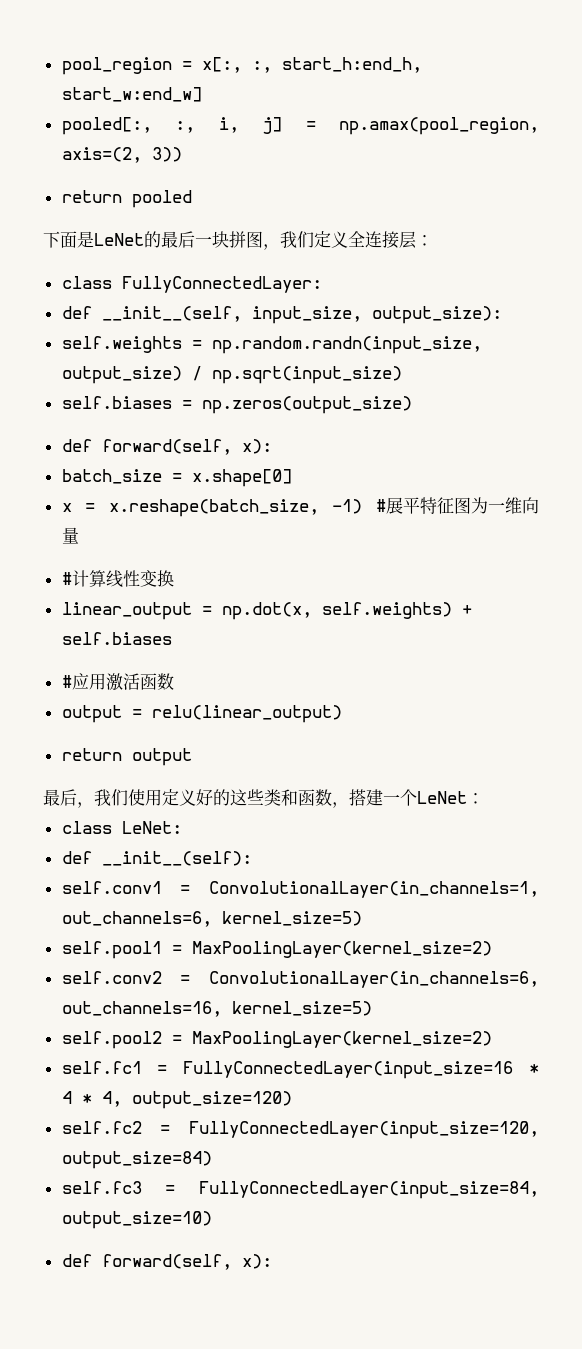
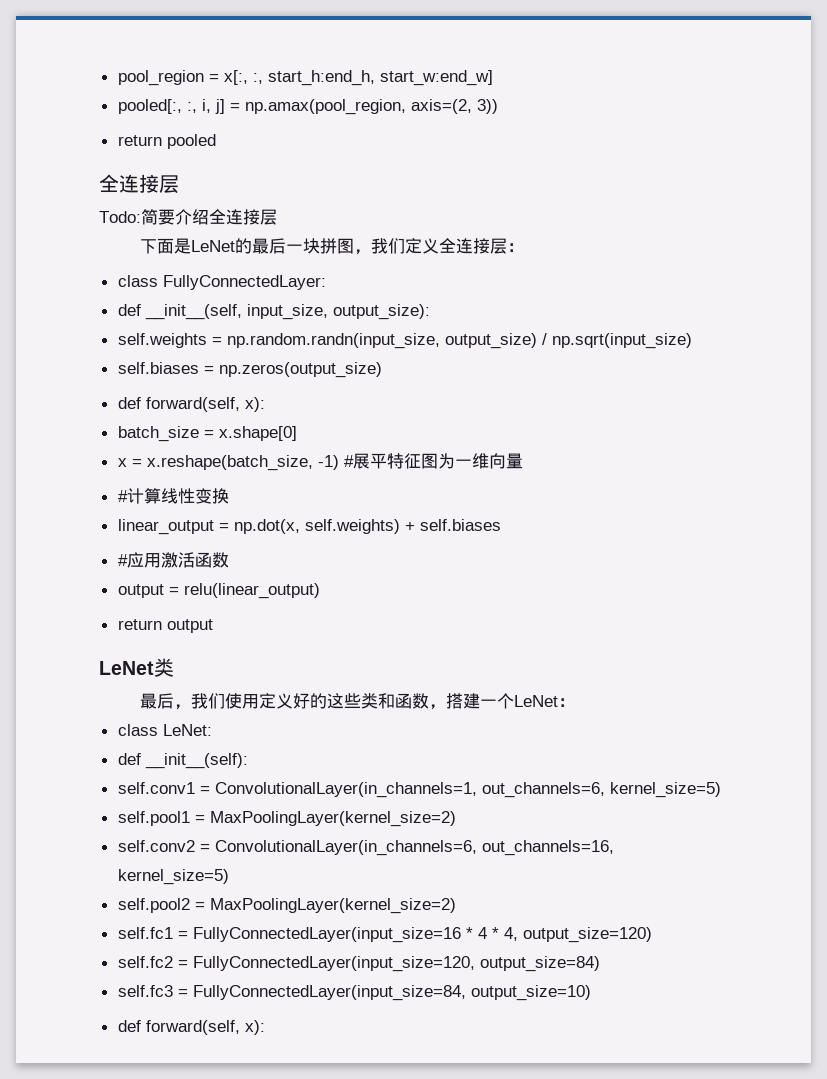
  return pooled
+ 全连接层
+ Todo:简要介绍全连接层
+ LeNet类

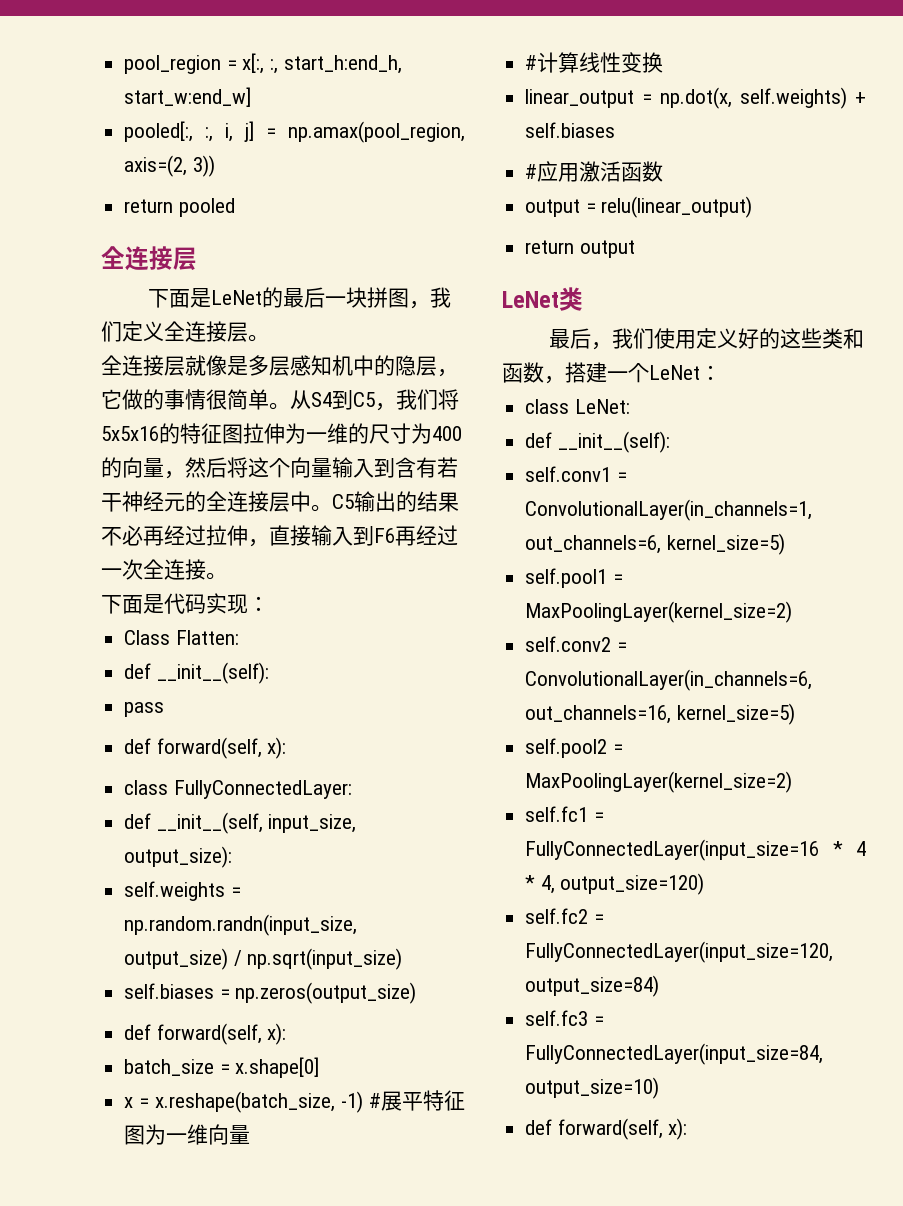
- Todo:简要介绍全连接层
- 下面是LeNet的最后一块拼图，我们定义全连接层：
+ 下面是LeNet的最后一块拼图，我们定义全连接层。
+ 全连接层就像是多层感知机中的隐层，它做的事情很简单。从S4到C5，我们将5x5x16的特征图拉伸为一维的尺寸为400的向量，然后将这个向量输入到含有若干神经元的全连接层中。C5输出的结果不必再经过拉伸，直接输入到F6再经过一次全连接。
+ 下面是代码实现：
+ Class Flatten:
+ def __init__(self):
+ pass
+ def forward(self, x):

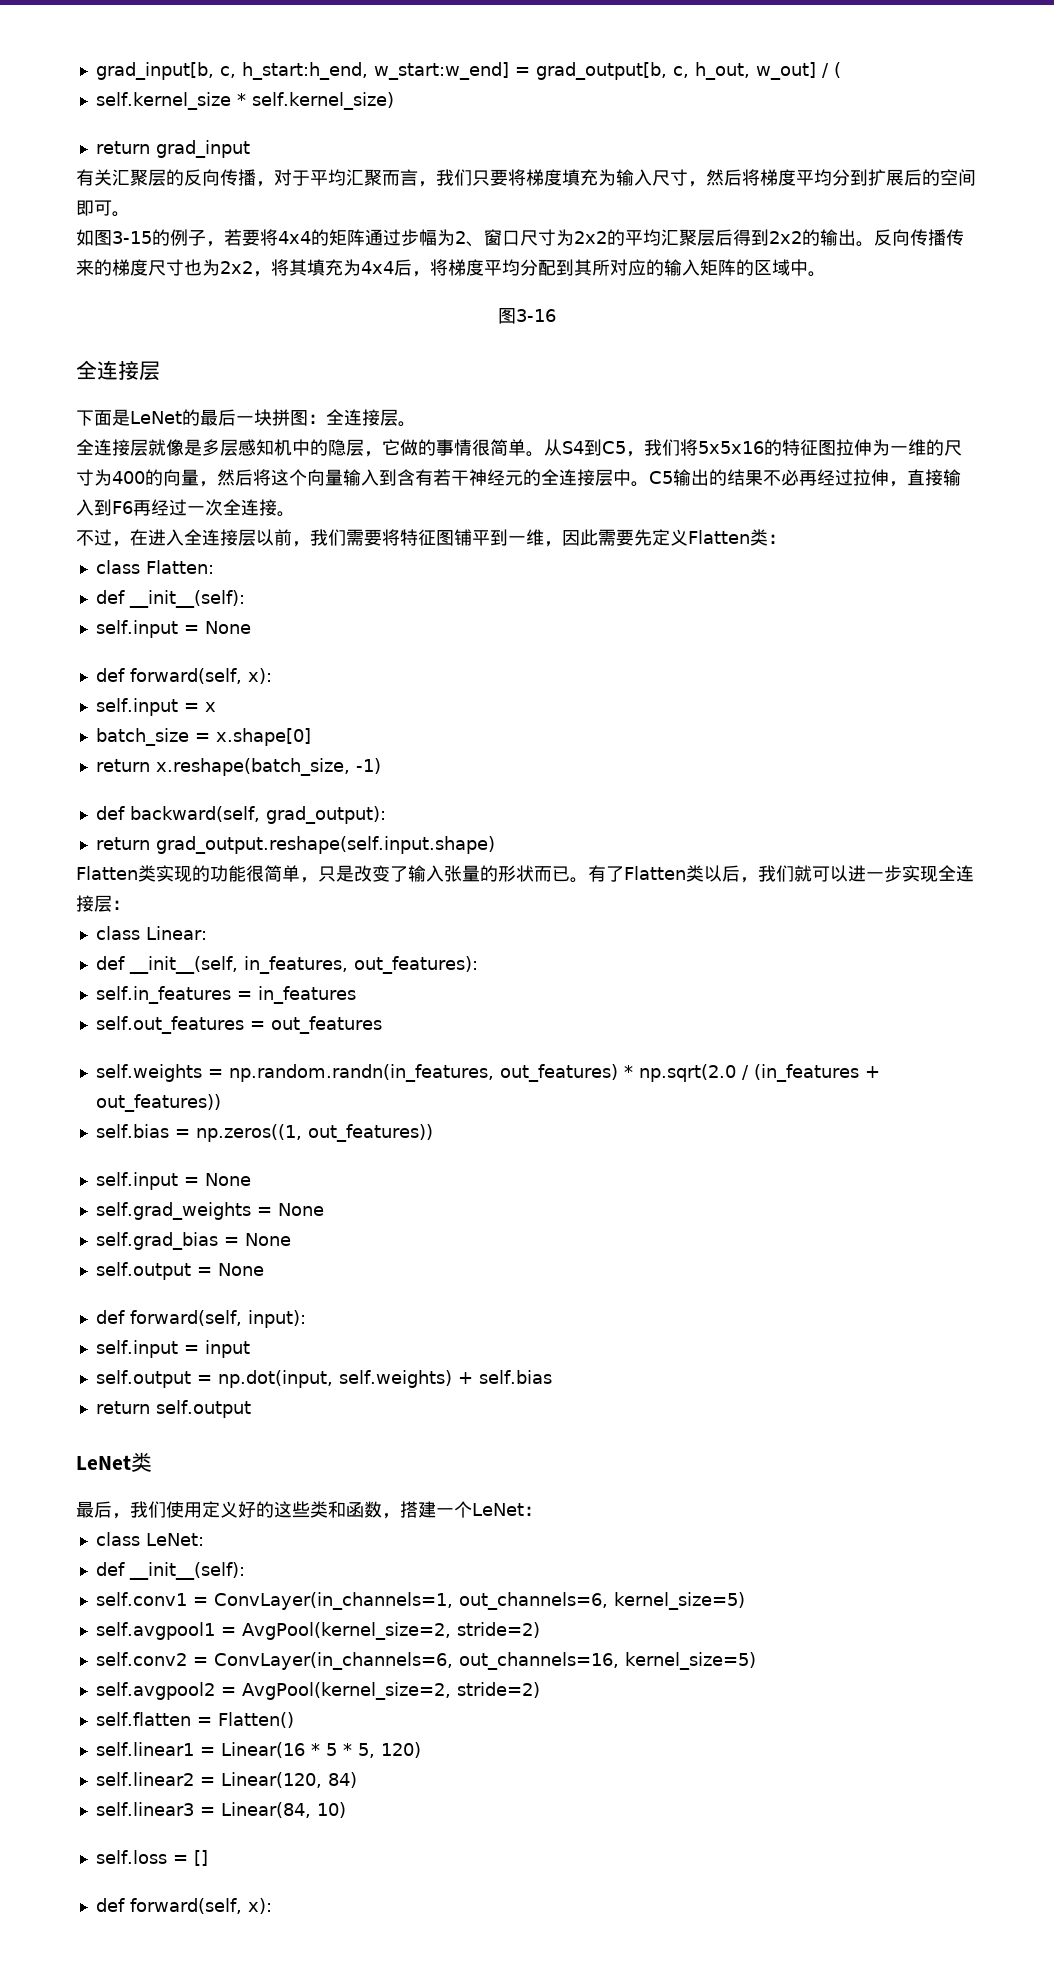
- pool_region = x[:, :, start_h:end_h, start_w:end_w]
- pooled[:, :, i, j] = np.amax(pool_region, axis=(2, 3))
- return pooled
+ grad_input[b, c, h_start:h_end, w_start:w_end] = grad_output[b, c, h_out, w_out] / (
+ self.kernel_size * self.kernel_size)
+ return grad_input
+ 有关汇聚层的反向传播，对于平均汇聚而言，我们只要将梯度填充为输入尺寸，然后将梯度平均分到扩展后的空间即可。
+ 如图3-15的例子，若要将4x4的矩阵通过步幅为2、窗口尺寸为2x2的平均汇聚层后得到2x2的输出。反向传播传来的梯度尺寸也为2x2，将其填充为4x4后，将梯度平均分配到其所对应的输入矩阵的区域中。
+ 图3-16
- 下面是LeNet的最后一块拼图，我们定义全连接层。
+ 下面是LeNet的最后一块拼图：全连接层。
- 下面是代码实现：
- Class Flatten:
+ 不过，在进入全连接层以前，我们需要将特征图铺平到一维，因此需要先定义Flatten类：
+ class Flatten:
  def __init__(self):
- pass
+ self.input = None
  def forward(self, x):
- class FullyConnectedLayer:
- def __init__(self, input_size, output_size):
- self.weights = np.random.randn(input_size, output_size) / np.sqrt(input_size)
- self.biases = np.zeros(output_size)
- def forward(self, x):
+ self.input = x
- x = x.reshape(batch_size, -1) #展平特征图为一维向量
- #计算线性变换
- linear_output = np.dot(x, self.weights) + self.biases
- #应用激活函数
- output = relu(linear_output)
- return output
+ return x.reshape(batch_size, -1)
+ def backward(self, grad_output):
+ return grad_output.reshape(self.input.shape)
+ Flatten类实现的功能很简单，只是改变了输入张量的形状而已。有了Flatten类以后，我们就可以进一步实现全连接层：
+ class Linear:
+ def __init__(self, in_features, out_features):
+ self.in_features = in_features
+ self.out_features = out_features
+ self.weights = np.random.randn(in_features, out_features) * np.sqrt(2.0 / (in_features + out_features))
+ self.bias = np.zeros((1, out_features))
+ self.input = None
+ self.grad_weights = None
+ self.grad_bias = None
+ self.output = None
+ def forward(self, input):
+ self.input = input
+ self.output = np.dot(input, self.weights) + self.bias
+ return self.output
- self.conv1 = ConvolutionalLayer(in_channels=1, out_channels=6, kernel_size=5)
+ self.conv1 = ConvLayer(in_channels=1, out_channels=6, kernel_size=5)
- self.pool1 = MaxPoolingLayer(kernel_size=2)
+ self.avgpool1 = AvgPool(kernel_size=2, stride=2)
- self.conv2 = ConvolutionalLayer(in_channels=6, out_channels=16, kernel_size=5)
+ self.conv2 = ConvLayer(in_channels=6, out_channels=16, kernel_size=5)
- self.pool2 = MaxPoolingLayer(kernel_size=2)
- self.fc1 = FullyConnectedLayer(input_size=16 * 4 * 4, output_size=120)
- self.fc2 = FullyConnectedLayer(input_size=120, output_size=84)
- self.fc3 = FullyConnectedLayer(input_size=84, output_size=10)
+ self.avgpool2 = AvgPool(kernel_size=2, stride=2)
+ self.flatten = Flatten()
+ self.linear1 = Linear(16 * 5 * 5, 120)
+ self.linear2 = Linear(120, 84)
+ self.linear3 = Linear(84, 10)
+ self.loss = []

